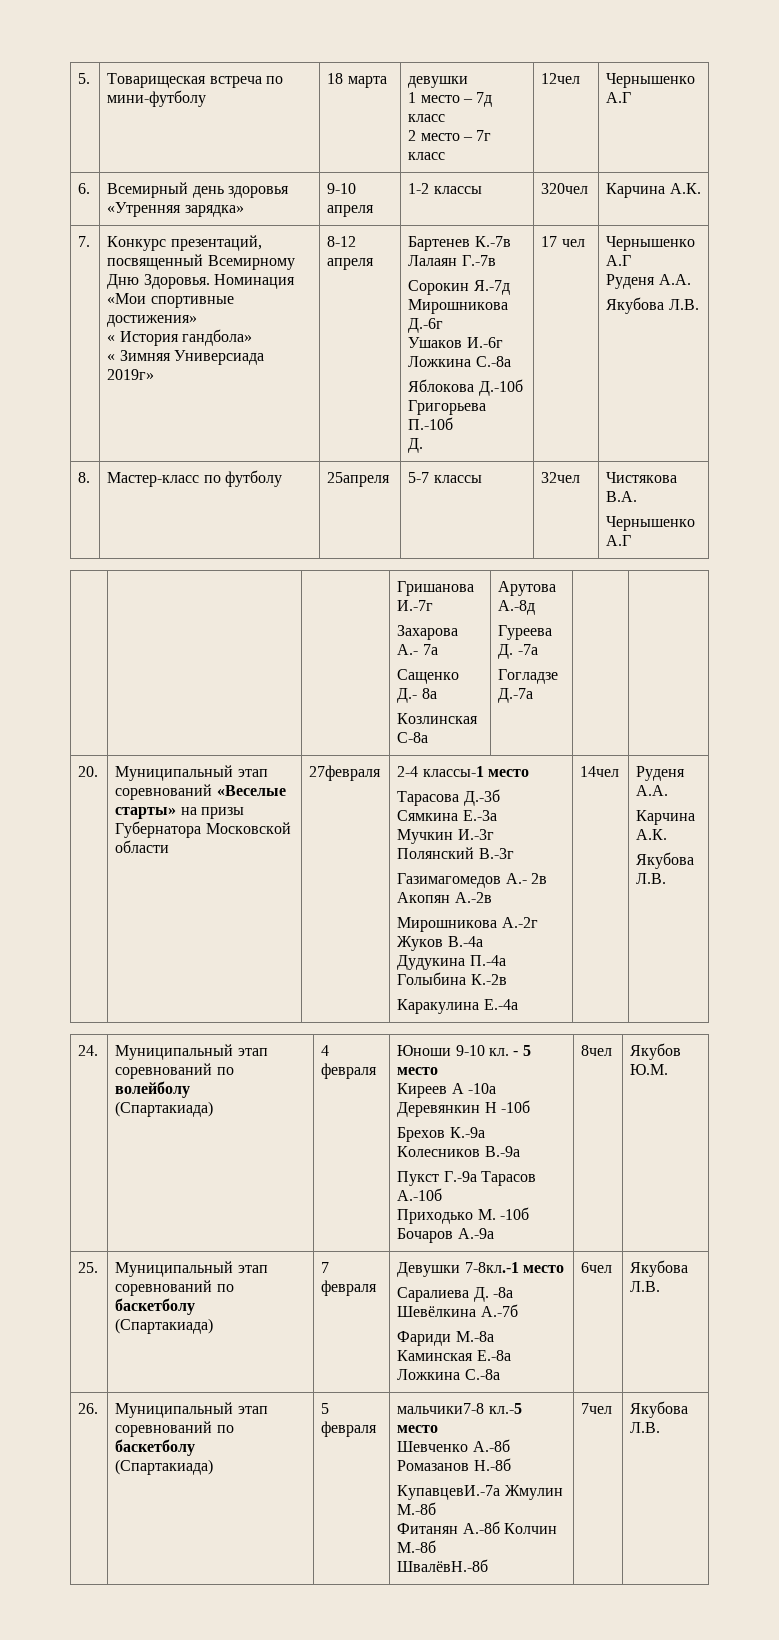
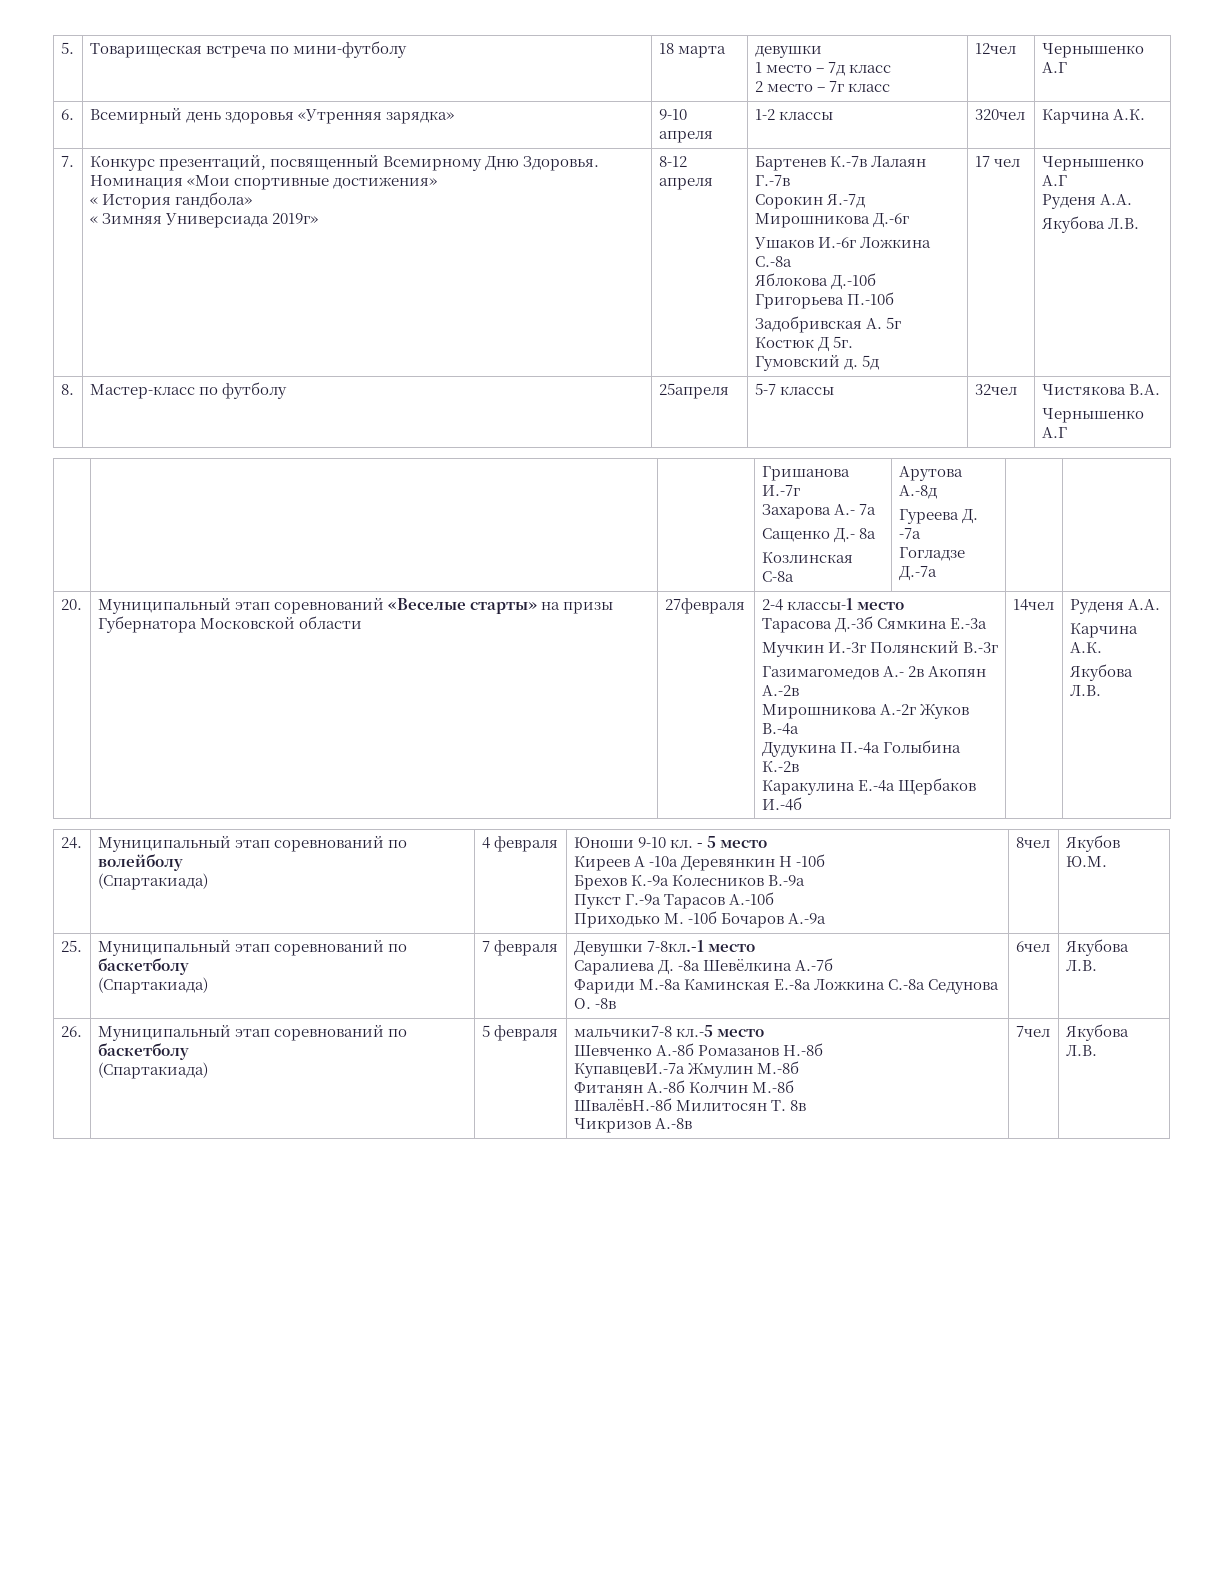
  Яблокова Д.-10б Григорьева П.-10б
- Д.
+ Задобривская А. 5г Костюк Д 5г.
+ Гумовский д. 5д
- Каракулина Е.-4а
+ Каракулина Е.-4а Щербаков И.-4б
  25. | Муниципальный этап соревнований по баскетболу
  (Спартакиада) | 7 февраля | Девушки 7-8кл.-1 место
  Саралиева Д. -8а Шевёлкина А.-7б
- Фариди М.-8а Каминская Е.-8а Ложкина С.-8а | 6чел | Якубова Л.В.
+ Фариди М.-8а Каминская Е.-8а Ложкина С.-8а Седунова О. -8в | 6чел | Якубова Л.В.
  26. | Муниципальный этап соревнований по баскетболу
  (Спартакиада) | 5 февраля | мальчики7-8 кл.-5 место
  Шевченко А.-8б Ромазанов Н.-8б
  КупавцевИ.-7а Жмулин М.-8б
  Фитанян А.-8б Колчин М.-8б
- ШвалёвН.-8б | 7чел | Якубова Л.В.
+ ШвалёвН.-8б Милитосян Т. 8в
+ Чикризов А.-8в | 7чел | Якубова Л.В.

